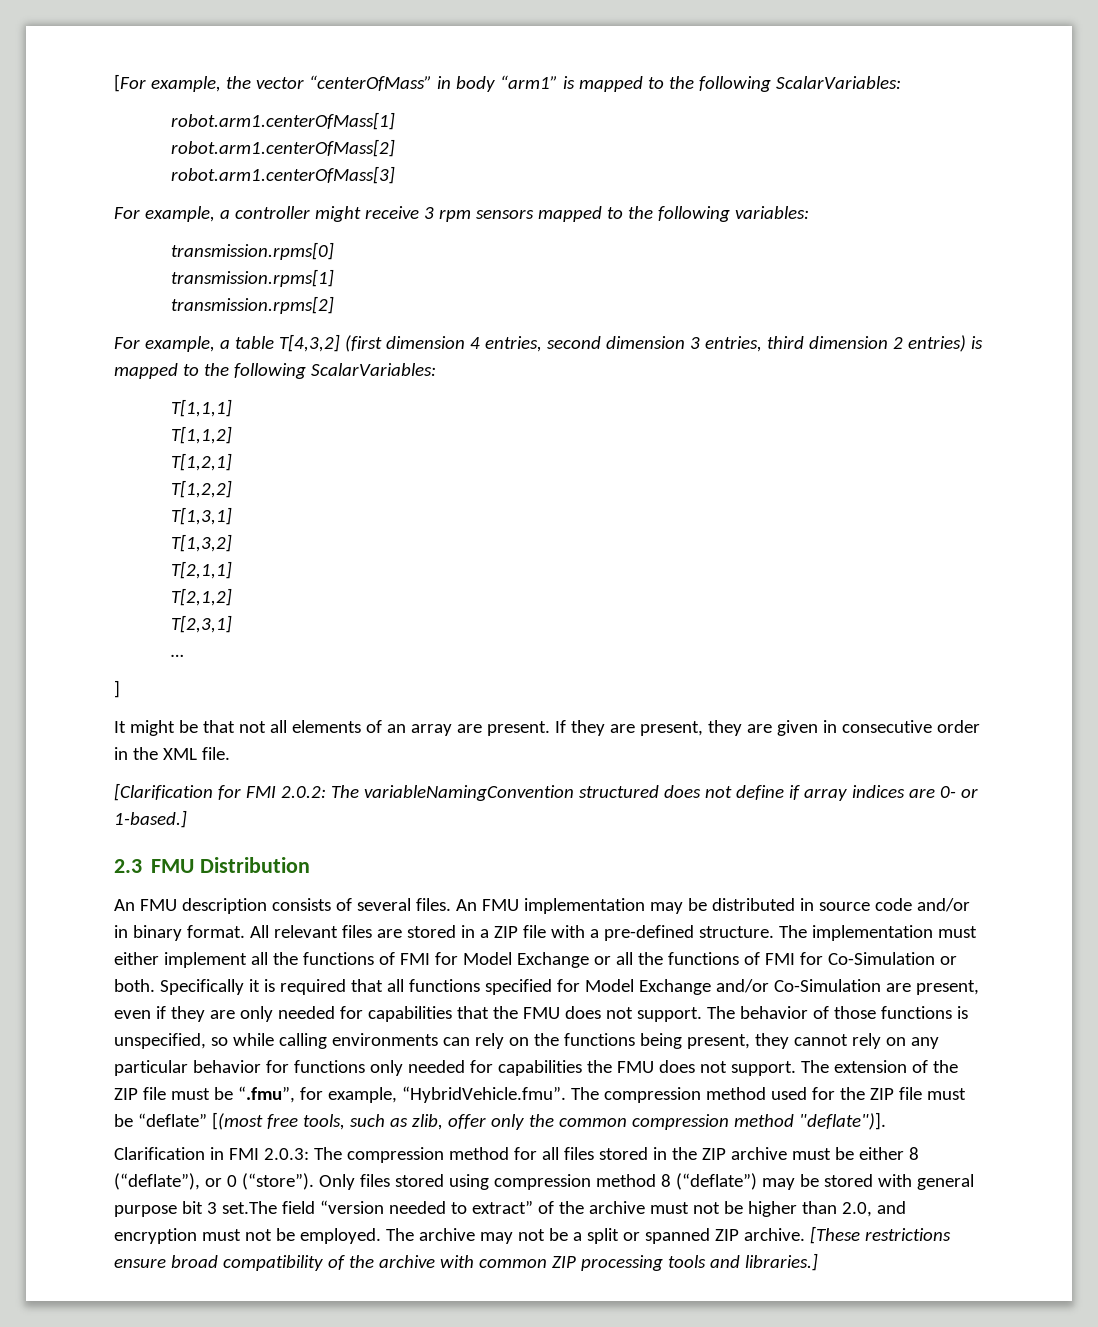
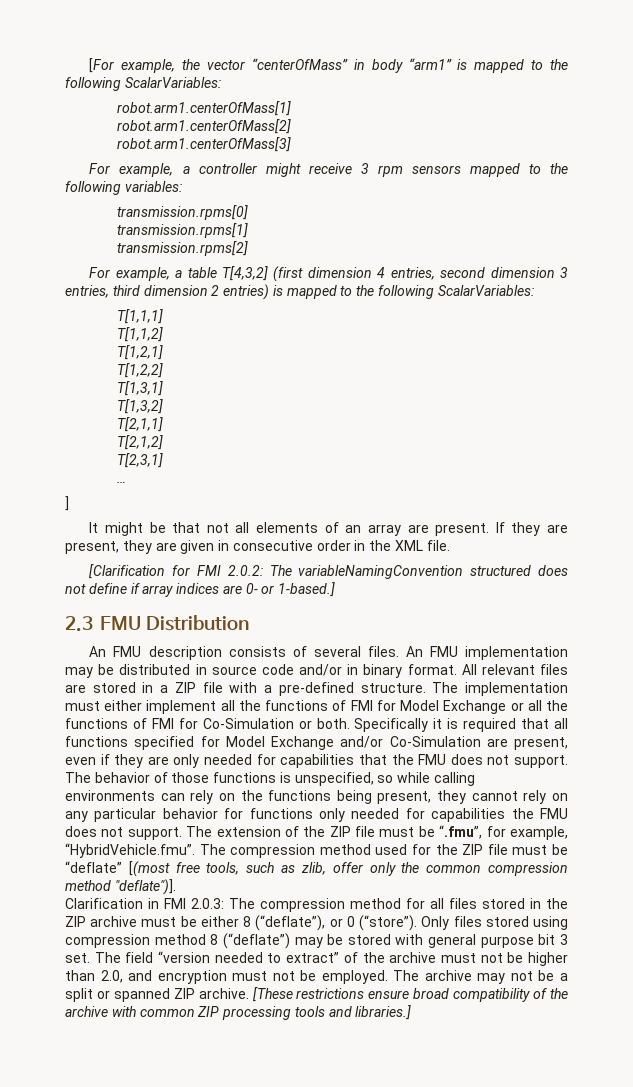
- Only files stored using compression method 8 (“deflate”) may be stored with general purpose bit 3 set.The field “version needed to extract” of the archive must not be higher than 2.0, and encryption must not be employed.
+ Only files stored using compression method 8 (“deflate”) may be stored with general purpose bit 3 set. The field “version needed to extract” of the archive must not be higher than 2.0, and encryption must not be employed.

